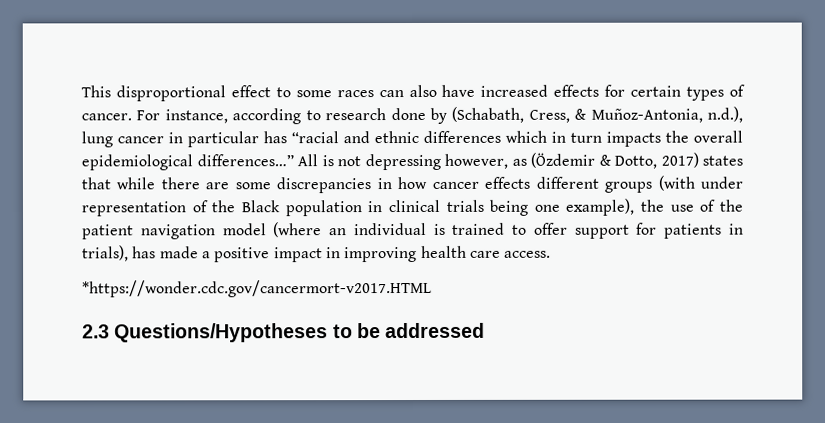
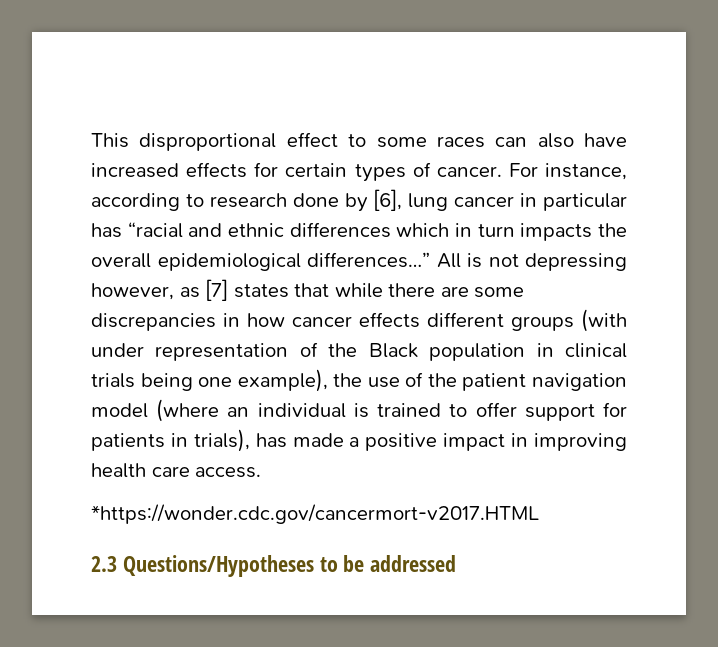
- For instance, according to research done by (Schabath, Cress, & Muñoz-Antonia, n.d.), lung cancer in particular has “racial and ethnic differences which in turn impacts the overall epidemiological differences…”
+ For instance, according to research done by [6], lung cancer in particular has “racial and ethnic differences which in turn impacts the overall epidemiological differences…”
- All is not depressing however, as (Özdemir & Dotto, 2017) states that while there are some discrepancies in how cancer effects different groups (with under representation of the Black population in clinical trials being one example), the use of the patient navigation model (where an individual is trained to offer support for patients in trials), has made a positive impact in improving health care access.
+ All is not depressing however, as [7] states that while there are some discrepancies in how cancer effects different groups (with under representation of the Black population in clinical trials being one example), the use of the patient navigation model (where an individual is trained to offer support for patients in trials), has made a positive impact in improving health care access.

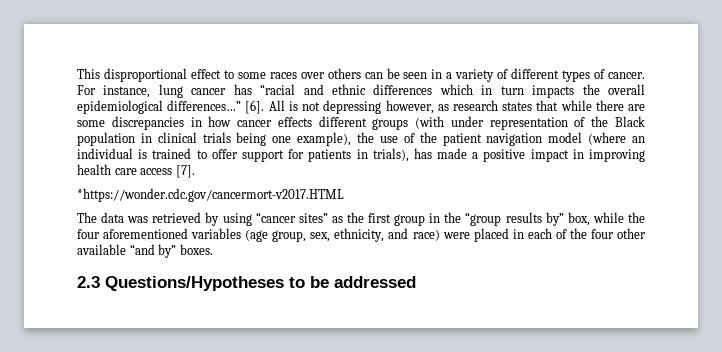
- This disproportional effect to some races can also have increased effects for certain types of cancer.
+ This disproportional effect to some races over others can be seen in a variety of different types of cancer.
- For instance, according to research done by [6], lung cancer in particular has “racial and ethnic differences which in turn impacts the overall epidemiological differences…”
+ For instance, lung cancer has “racial and ethnic differences which in turn impacts the overall epidemiological differences…”
+ [6].
- All is not depressing however, as [7] states that while there are some discrepancies in how cancer effects different groups (with under representation of the Black population in clinical trials being one example), the use of the patient navigation model (where an individual is trained to offer support for patients in trials), has made a positive impact in improving health care access.
+ All is not depressing however, as research states that while there are some discrepancies in how cancer effects different groups (with under representation of the Black population in clinical trials being one example), the use of the patient navigation model (where an individual is trained to offer support for patients in trials), has made a positive impact in improving health care access [7].
+ The data was retrieved by using “cancer sites” as the first group in the “group results by” box, while the four aforementioned variables (age group, sex, ethnicity, and race) were placed in each of the four other available “and by” boxes.

